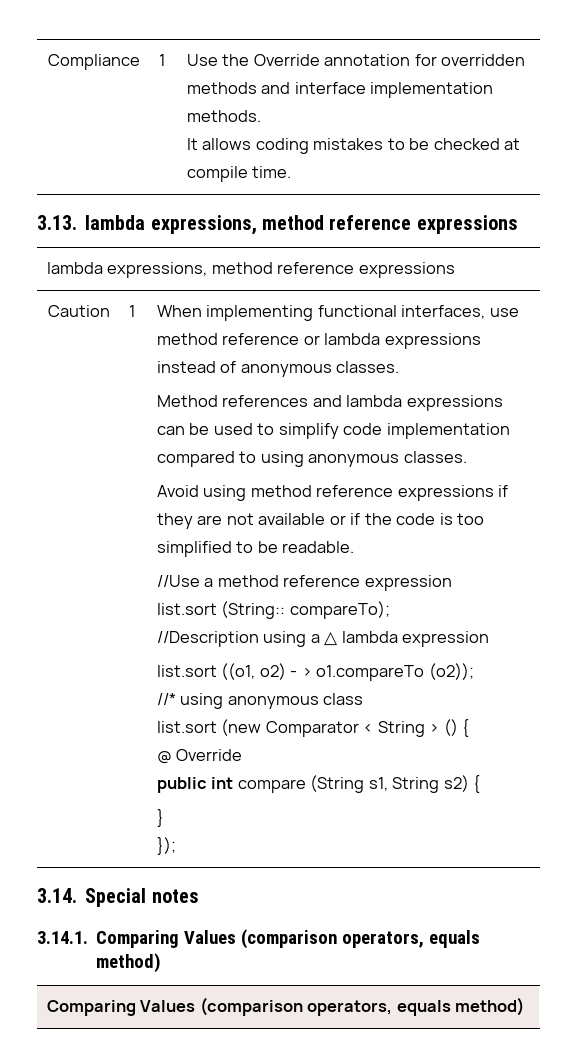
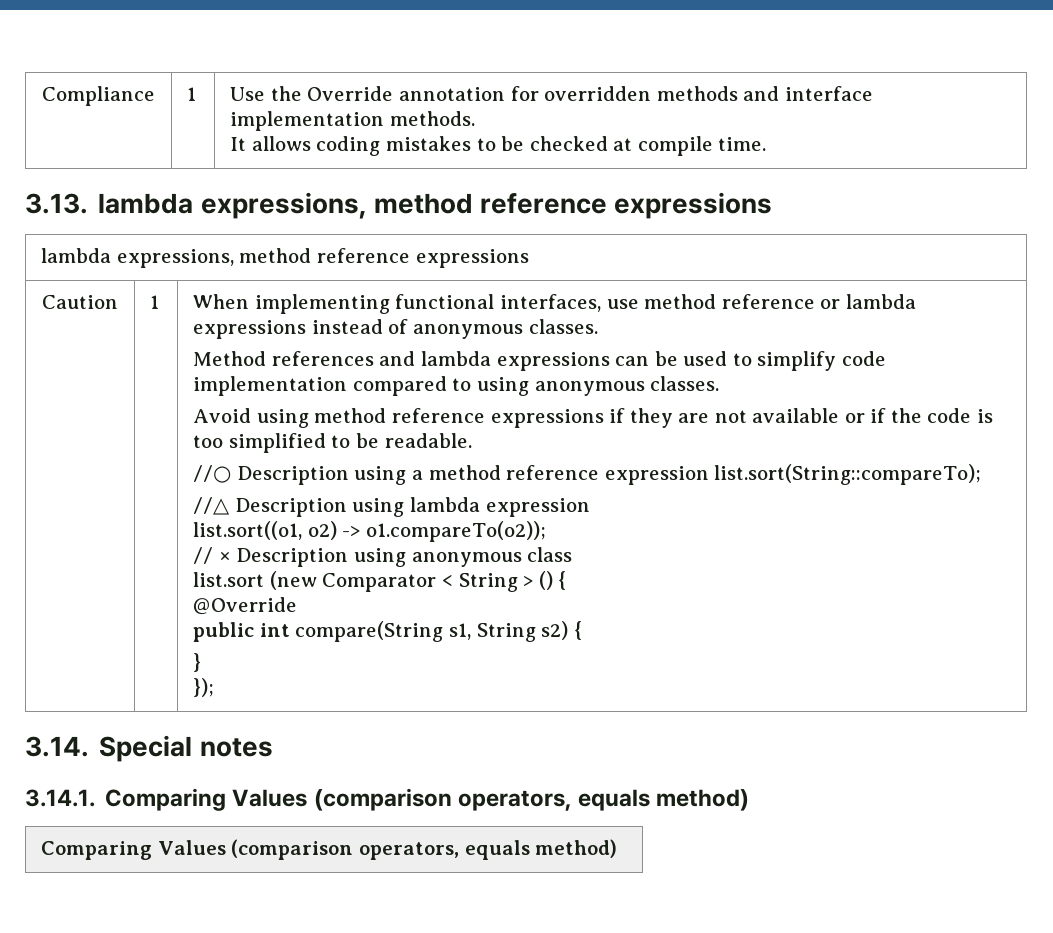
- //Use a method reference expression
- list.sort (String:: compareTo);
- //Description using a △ lambda expression
- list.sort ((o1, o2) - > o1.compareTo (o2));
- //* using anonymous class
+ //○ Description using a method reference expression list.sort(String::compareTo);
+ //△ Description using lambda expression
+ list.sort((o1, o2) -> o1.compareTo(o2));
+ // × Description using anonymous class
- @ Override
+ @Override
- public int compare (String s1, String s2) {
+ public int compare(String s1, String s2) {

